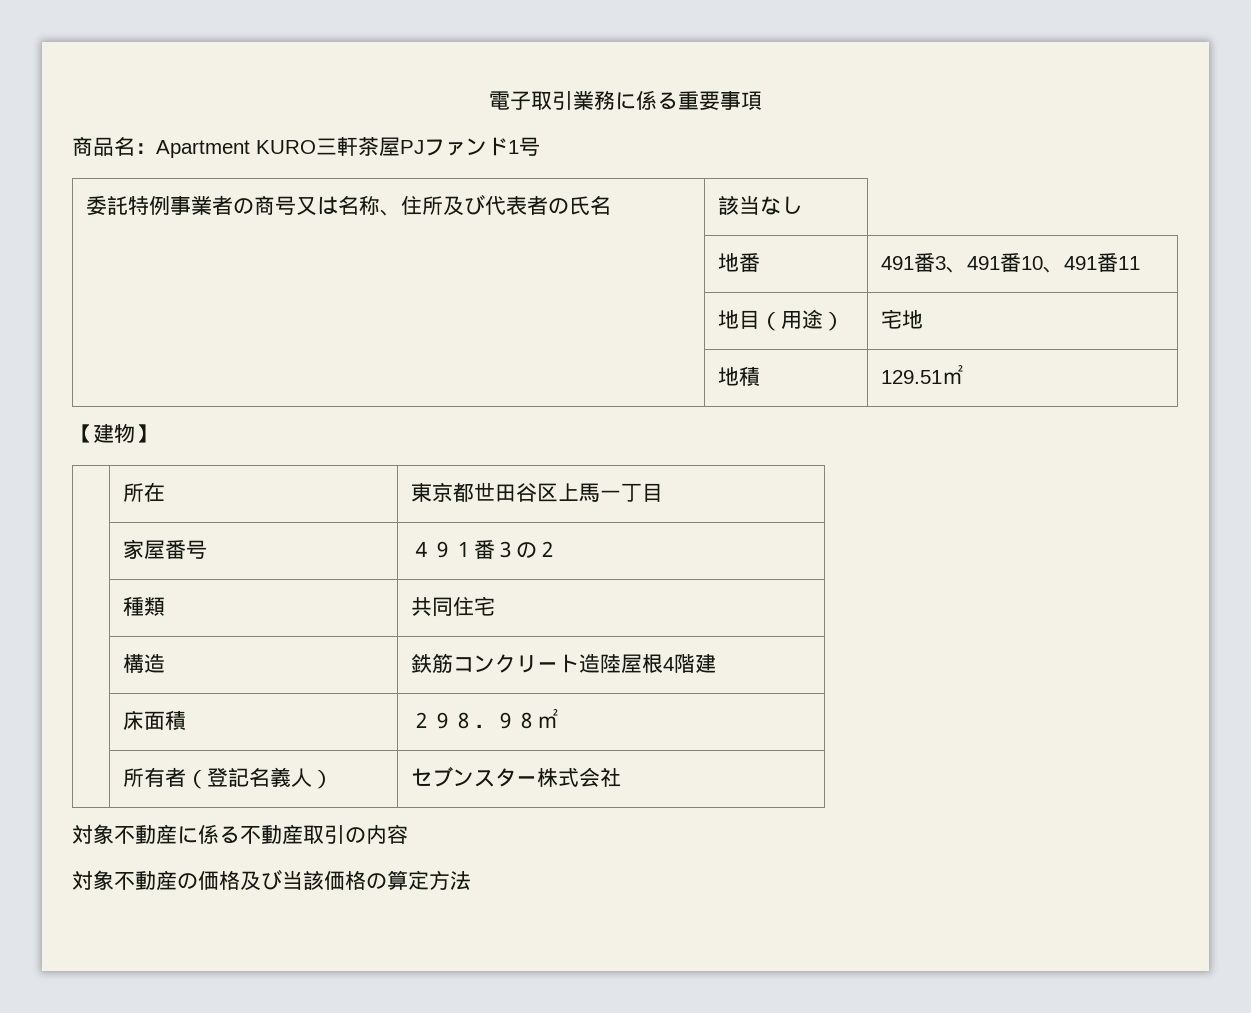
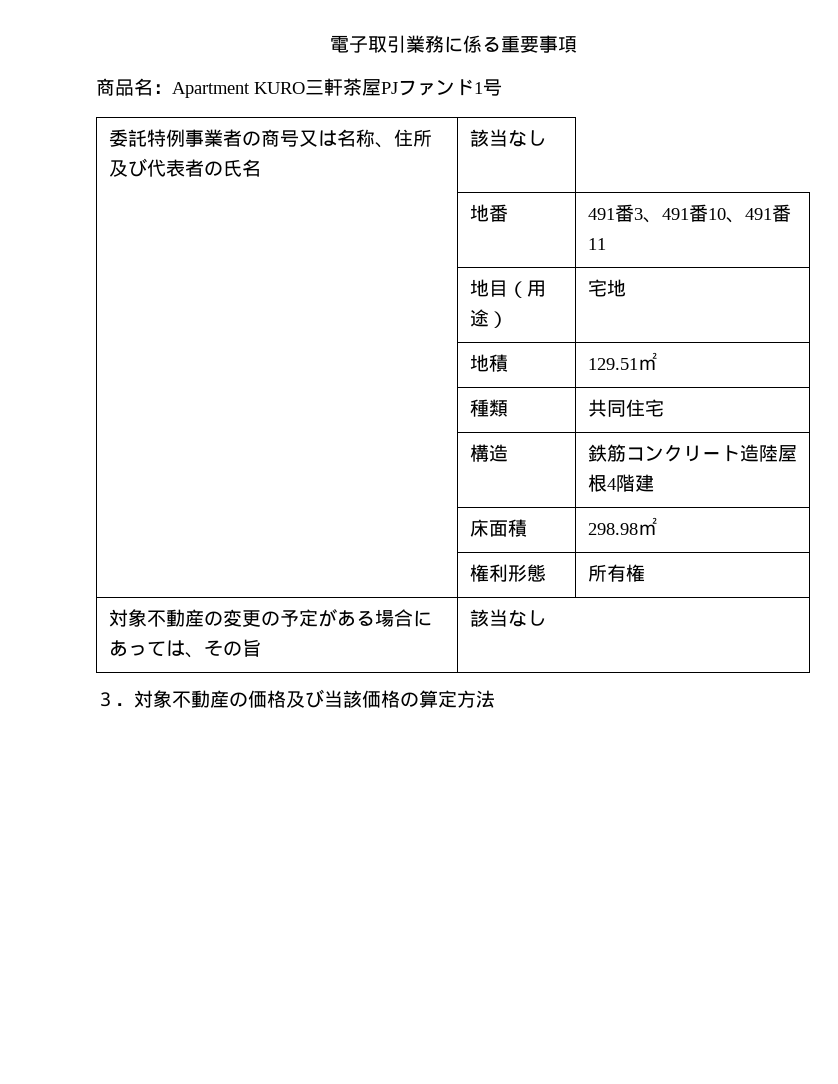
- 【建物】
- | 所在 | 東京都世田谷区上馬一丁目
- | 家屋番号 | ４９１番３の２
- | 床面積 | ２９８．９８㎡
- | 所有者（登記名義人） | セブンスター株式会社
- 対象不動産に係る不動産取引の内容
- 対象不動産の価格及び当該価格の算定方法
+ | 床面積 | 298.98㎡
+ | 権利形態 | 所有権
+ 対象不動産の変更の予定がある場合にあっては、その旨 | 該当なし
+ ３．対象不動産の価格及び当該価格の算定方法

